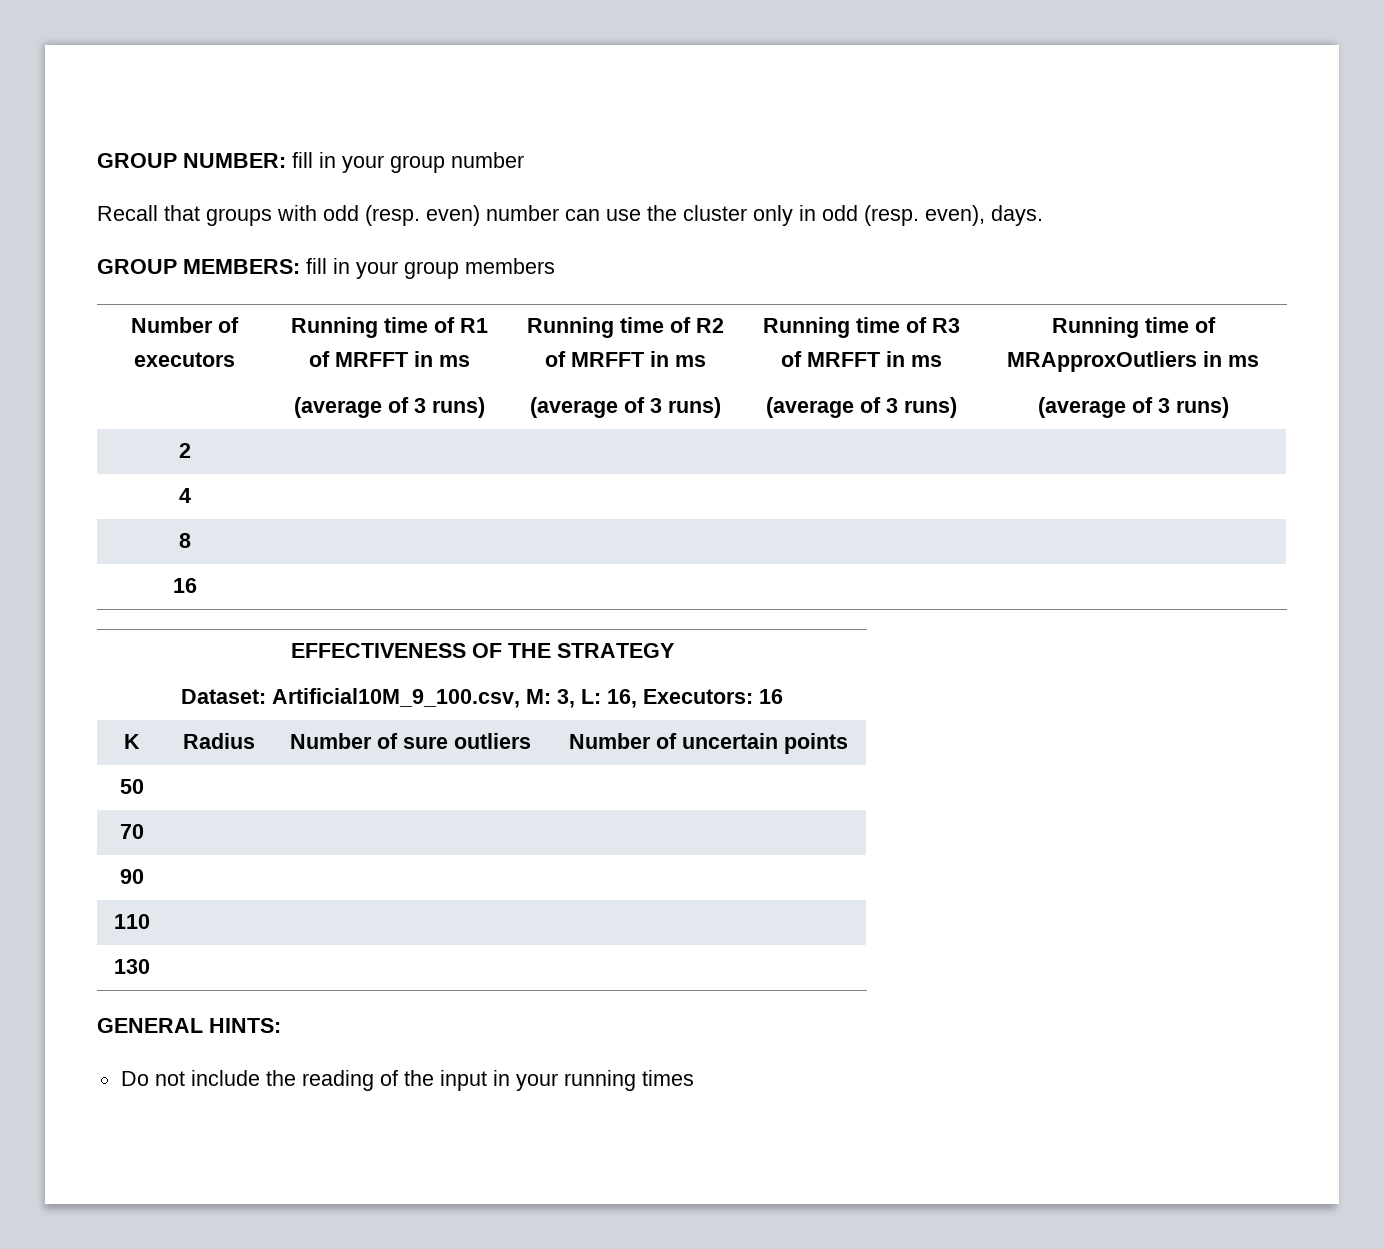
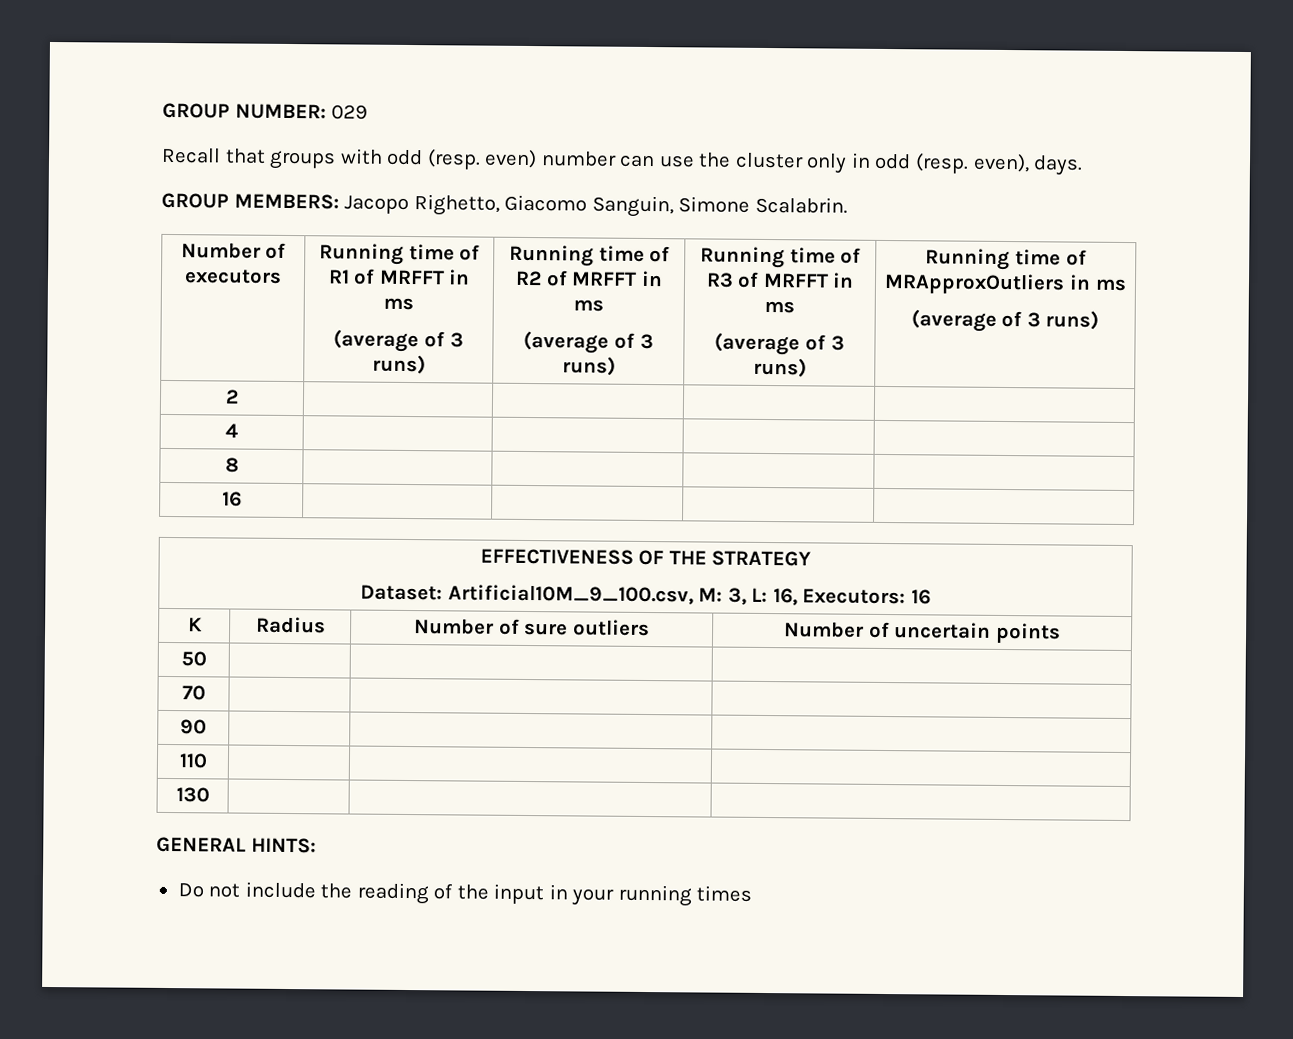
- GROUP NUMBER: fill in your group number
+ GROUP NUMBER: 029
- GROUP MEMBERS: fill in your group members
+ GROUP MEMBERS: Jacopo Righetto, Giacomo Sanguin, Simone Scalabrin.

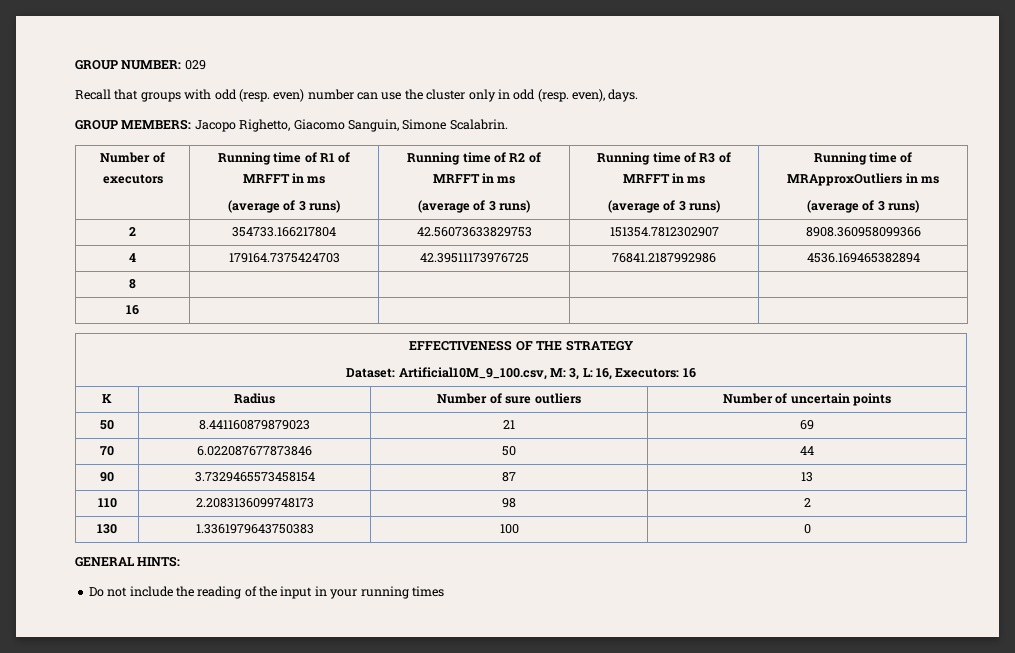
- 2 | | | |
- 4 | | | |
+ 2 | 354733.166217804 | 42.56073633829753 | 151354.7812302907 | 8908.360958099366
+ 4 | 179164.7375424703 | 42.39511173976725 | 76841.2187992986 | 4536.169465382894
- 50 | | |
- 70 | | |
- 90 | | |
- 110 | | |
- 130 | | |
+ 50 | 8.441160879879023 | 21 | 69
+ 70 | 6.022087677873846 | 50 | 44
+ 90 | 3.7329465573458154 | 87 | 13
+ 110 | 2.2083136099748173 | 98 | 2
+ 130 | 1.3361979643750383 | 100 | 0

